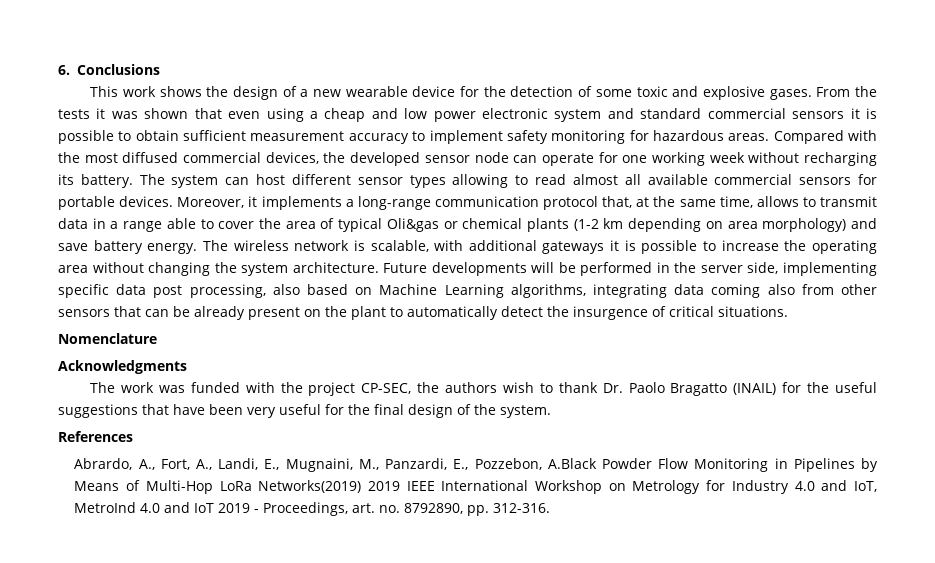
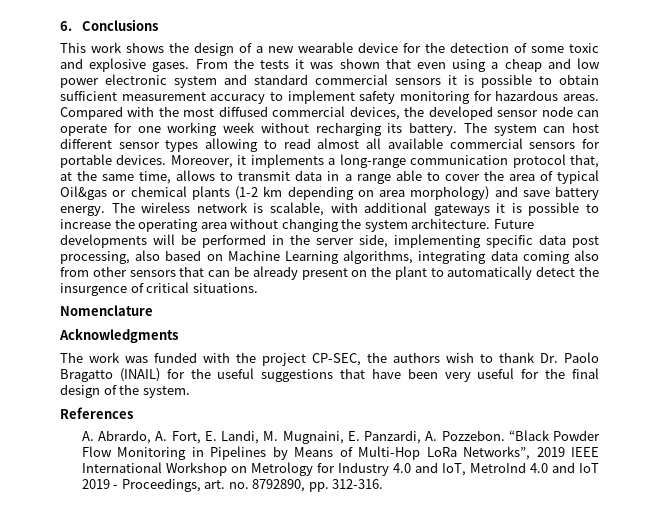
- Moreover, it implements a long-range communication protocol that, at the same time, allows to transmit data in a range able to cover the area of typical Oli&gas or chemical plants (1-2 km depending on area morphology) and save battery energy.
+ Moreover, it implements a long-range communication protocol that, at the same time, allows to transmit data in a range able to cover the area of typical Oil&gas or chemical plants (1-2 km depending on area morphology) and save battery energy.
- Abrardo, A., Fort, A., Landi, E., Mugnaini, M., Panzardi, E., Pozzebon, A.Black Powder Flow Monitoring in Pipelines by Means of Multi-Hop LoRa Networks(2019) 2019 IEEE International Workshop on Metrology for Industry 4.0 and IoT, MetroInd 4.0 and IoT 2019 - Proceedings, art. no. 8792890, pp. 312-316.
+ A. Abrardo, A. Fort, E. Landi, M. Mugnaini, E. Panzardi, A. Pozzebon. “Black Powder Flow Monitoring in Pipelines by Means of Multi-Hop LoRa Networks”, 2019 IEEE International Workshop on Metrology for Industry 4.0 and IoT, MetroInd 4.0 and IoT 2019 - Proceedings, art. no. 8792890, pp. 312-316.

